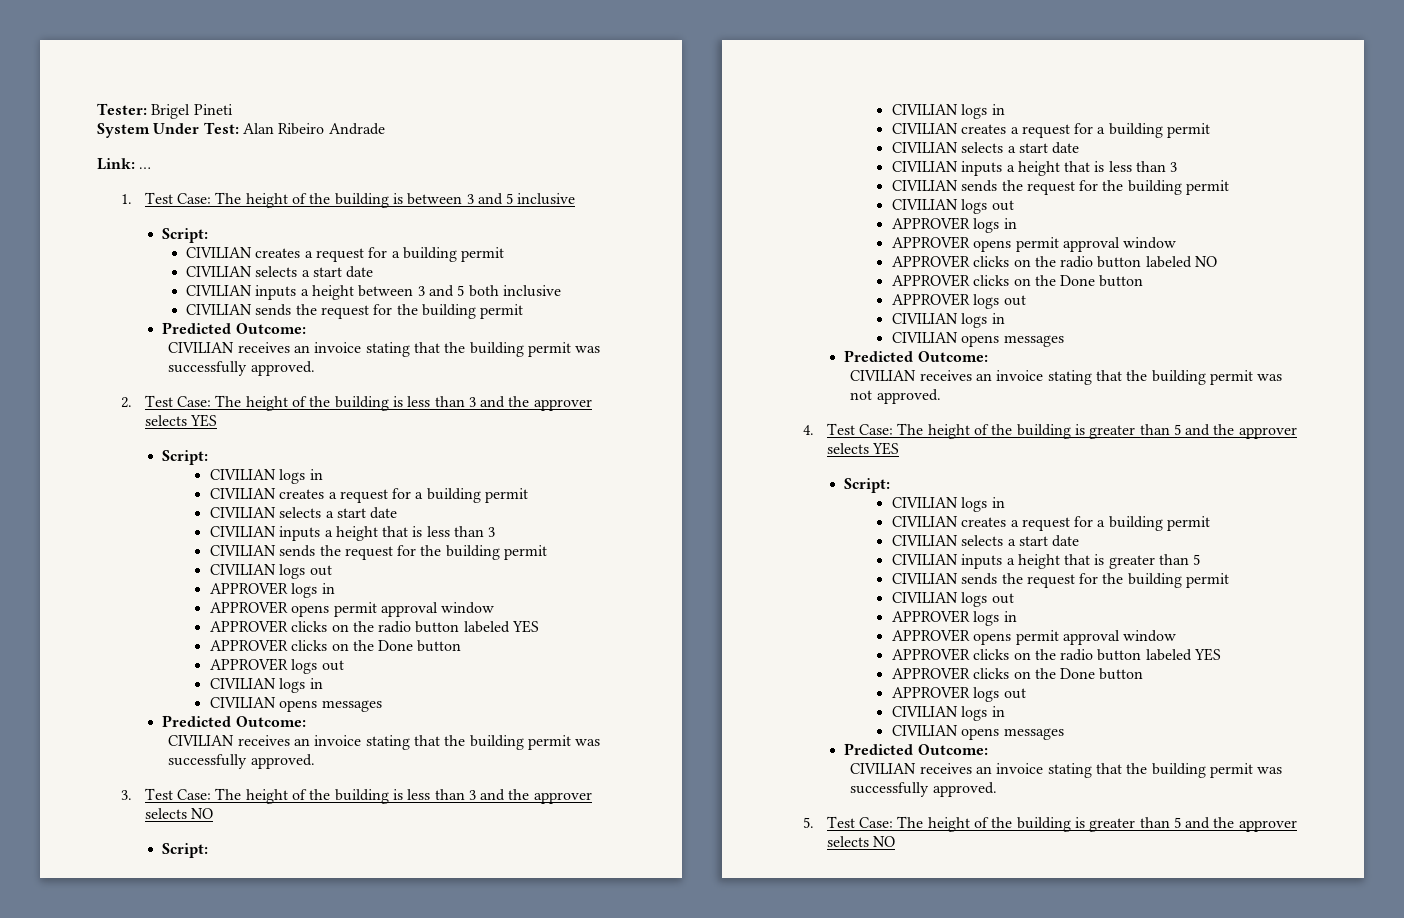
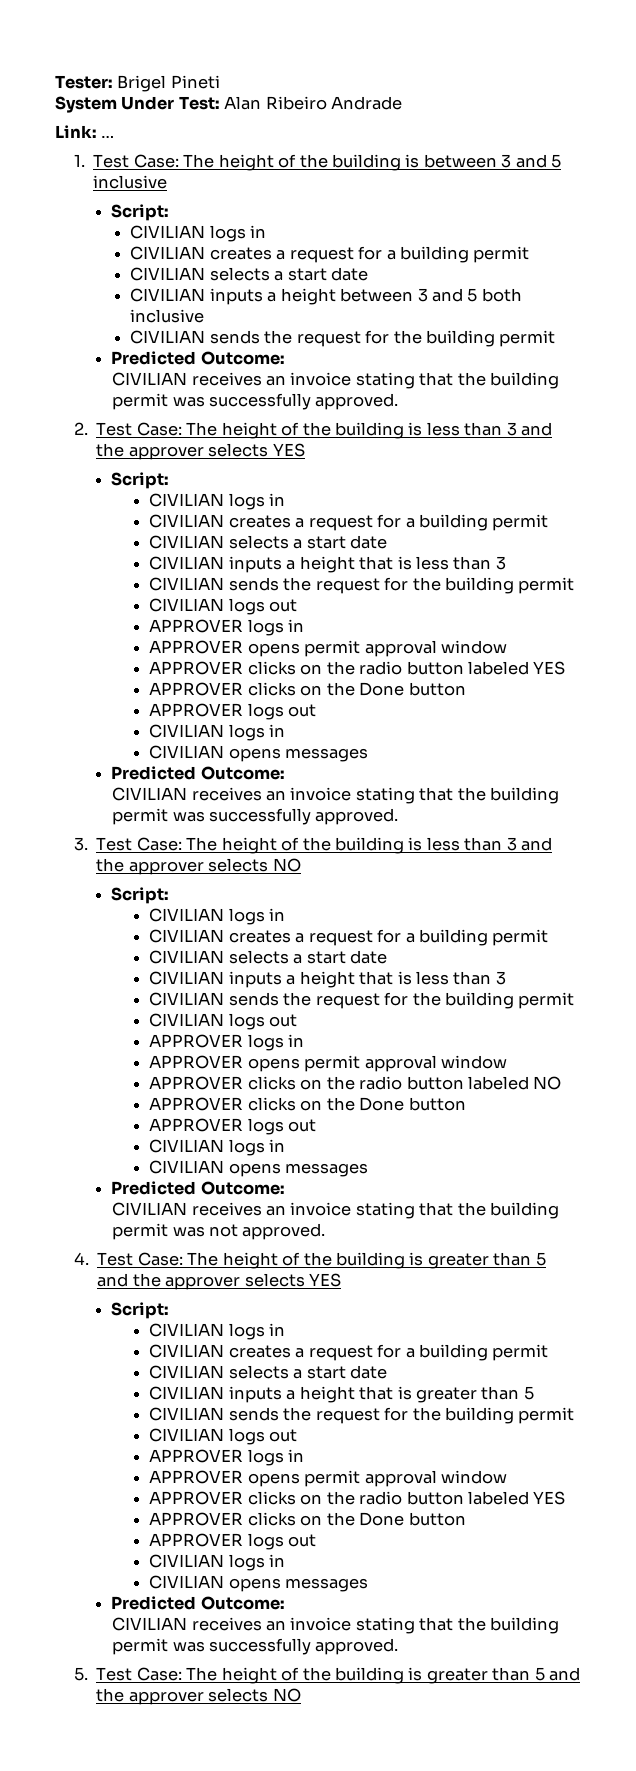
  1. Test Case: The height of the building is between 3 and 5 inclusive
  Script:
+ CIVILIAN logs in

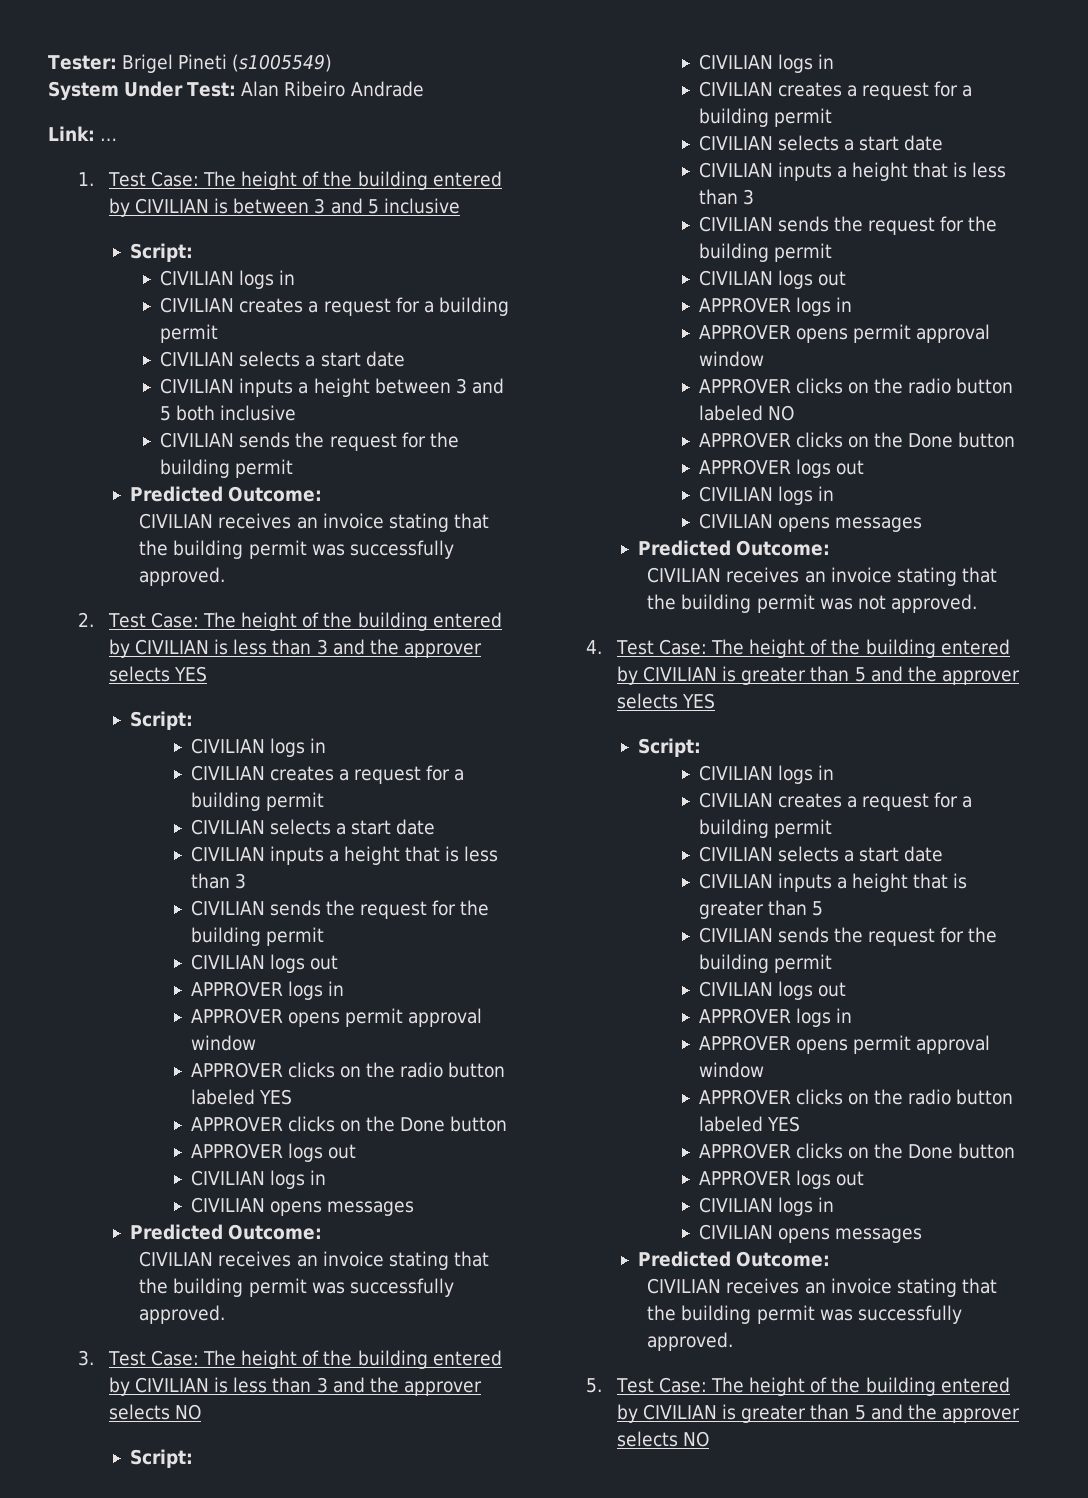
- Tester: Brigel Pineti
+ Tester: Brigel Pineti (s1005549)
- 1. Test Case: The height of the building is between 3 and 5 inclusive
+ 1. Test Case: The height of the building entered by CIVILIAN is between 3 and 5 inclusive
- 2. Test Case: The height of the building is less than 3 and the approver selects YES
+ 2. Test Case: The height of the building entered by CIVILIAN is less than 3 and the approver selects YES
- 3. Test Case: The height of the building is less than 3 and the approver selects NO
+ 3. Test Case: The height of the building entered by CIVILIAN is less than 3 and the approver selects NO
- 4. Test Case: The height of the building is greater than 5 and the approver selects YES
+ 4. Test Case: The height of the building entered by CIVILIAN is greater than 5 and the approver selects YES
- 5. Test Case: The height of the building is greater than 5 and the approver selects NO
+ 5. Test Case: The height of the building entered by CIVILIAN is greater than 5 and the approver selects NO

